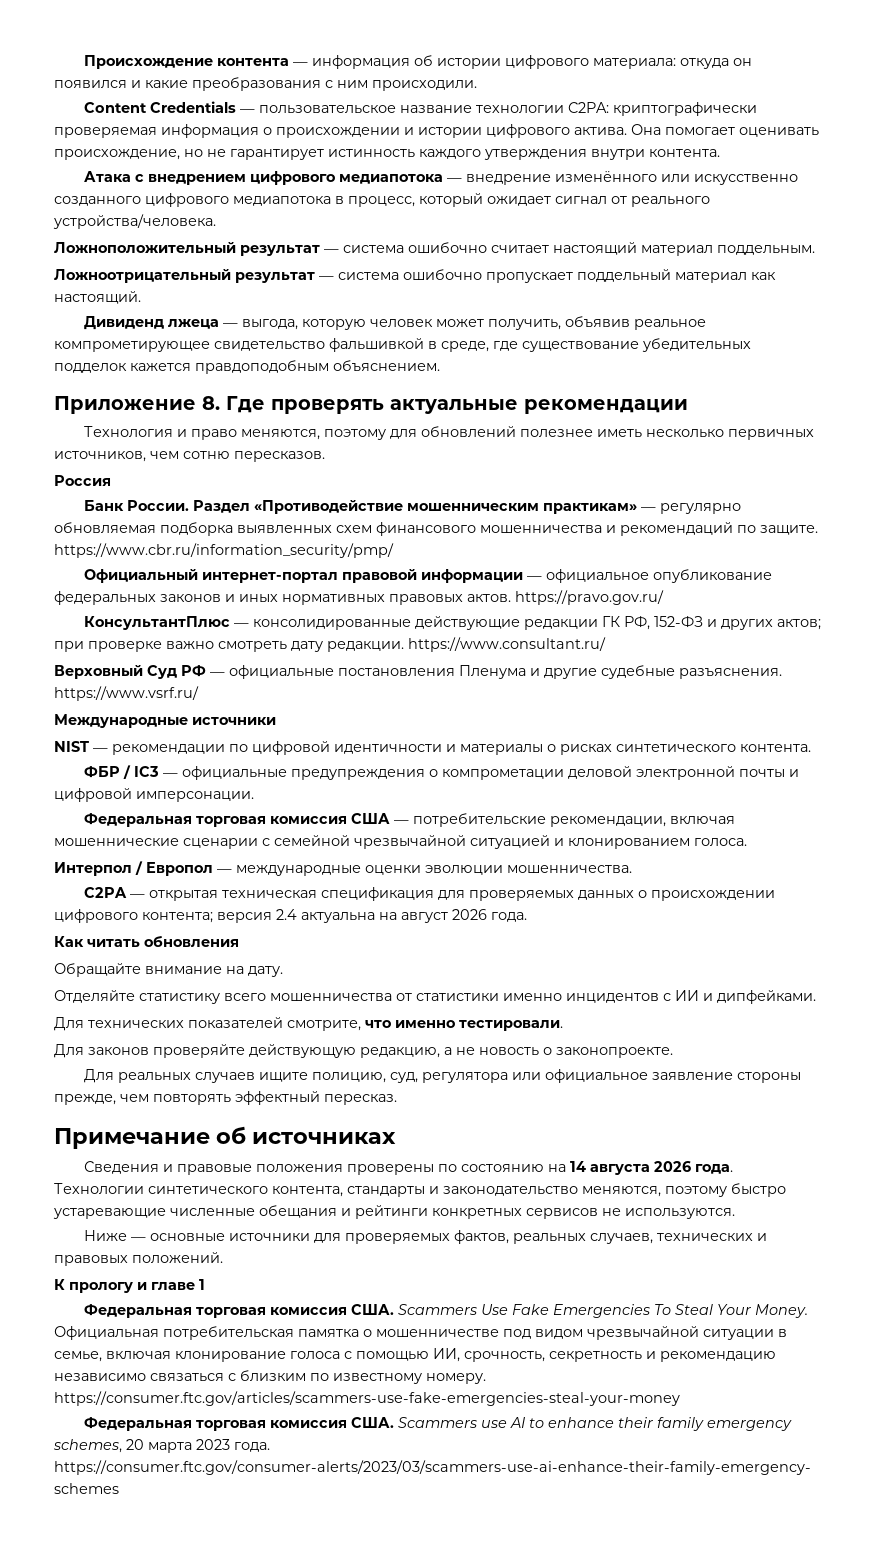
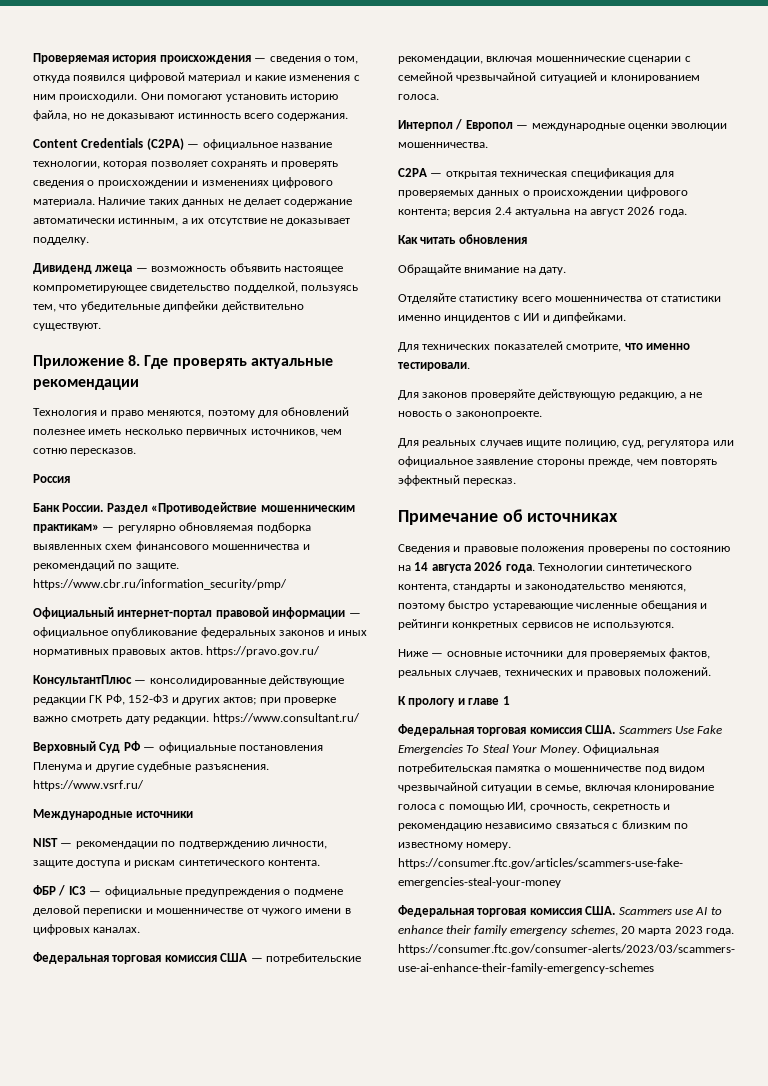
- Происхождение контента — информация об истории цифрового материала: откуда он появился и какие преобразования с ним происходили.
- Content Credentials — пользовательское название технологии C2PA: криптографически проверяемая информация о происхождении и истории цифрового актива. Она помогает оценивать происхождение, но не гарантирует истинность каждого утверждения внутри контента.
- Атака с внедрением цифрового медиапотока — внедрение изменённого или искусственно созданного цифрового медиапотока в процесс, который ожидает сигнал от реального устройства/человека.
- Ложноположительный результат — система ошибочно считает настоящий материал поддельным.
- Ложноотрицательный результат — система ошибочно пропускает поддельный материал как настоящий.
- Дивиденд лжеца — выгода, которую человек может получить, объявив реальное компрометирующее свидетельство фальшивкой в среде, где существование убедительных подделок кажется правдоподобным объяснением.
+ Проверяемая история происхождения — сведения о том, откуда появился цифровой материал и какие изменения с ним происходили. Они помогают установить историю файла, но не доказывают истинность всего содержания.
+ Content Credentials (C2PA) — официальное название технологии, которая позволяет сохранять и проверять сведения о происхождении и изменениях цифрового материала. Наличие таких данных не делает содержание автоматически истинным, а их отсутствие не доказывает подделку.
+ Дивиденд лжеца — возможность объявить настоящее компрометирующее свидетельство подделкой, пользуясь тем, что убедительные дипфейки действительно существуют.
- NIST — рекомендации по цифровой идентичности и материалы о рисках синтетического контента.
+ NIST — рекомендации по подтверждению личности, защите доступа и рискам синтетического контента.
- ФБР / IC3 — официальные предупреждения о компрометации деловой электронной почты и цифровой имперсонации.
+ ФБР / IC3 — официальные предупреждения о подмене деловой переписки и мошенничестве от чужого имени в цифровых каналах.

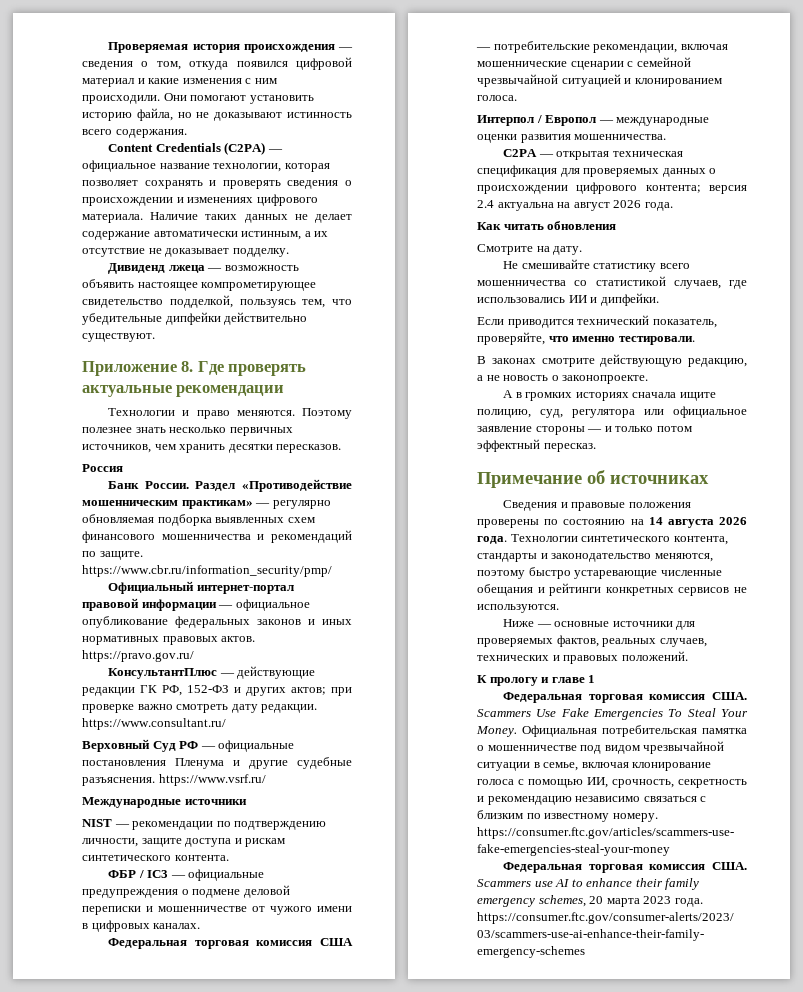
- Технология и право меняются, поэтому для обновлений полезнее иметь несколько первичных источников, чем сотню пересказов.
+ Технологии и право меняются. Поэтому полезнее знать несколько первичных источников, чем хранить десятки пересказов.
- КонсультантПлюс — консолидированные действующие редакции ГК РФ, 152-ФЗ и других актов; при проверке важно смотреть дату редакции. https://www.consultant.ru/
+ КонсультантПлюс — действующие редакции ГК РФ, 152-ФЗ и других актов; при проверке важно смотреть дату редакции. https://www.consultant.ru/
- Интерпол / Европол — международные оценки эволюции мошенничества.
+ Интерпол / Европол — международные оценки развития мошенничества.
- Обращайте внимание на дату.
+ Смотрите на дату.
- Отделяйте статистику всего мошенничества от статистики именно инцидентов с ИИ и дипфейками.
- Для технических показателей смотрите, что именно тестировали.
+ Не смешивайте статистику всего мошенничества со статистикой случаев, где использовались ИИ и дипфейки.
+ Если приводится технический показатель, проверяйте, что именно тестировали.
- Для законов проверяйте действующую редакцию, а не новость о законопроекте.
+ В законах смотрите действующую редакцию, а не новость о законопроекте.
- Для реальных случаев ищите полицию, суд, регулятора или официальное заявление стороны прежде, чем повторять эффектный пересказ.
+ А в громких историях сначала ищите полицию, суд, регулятора или официальное заявление стороны — и только потом эффектный пересказ.

